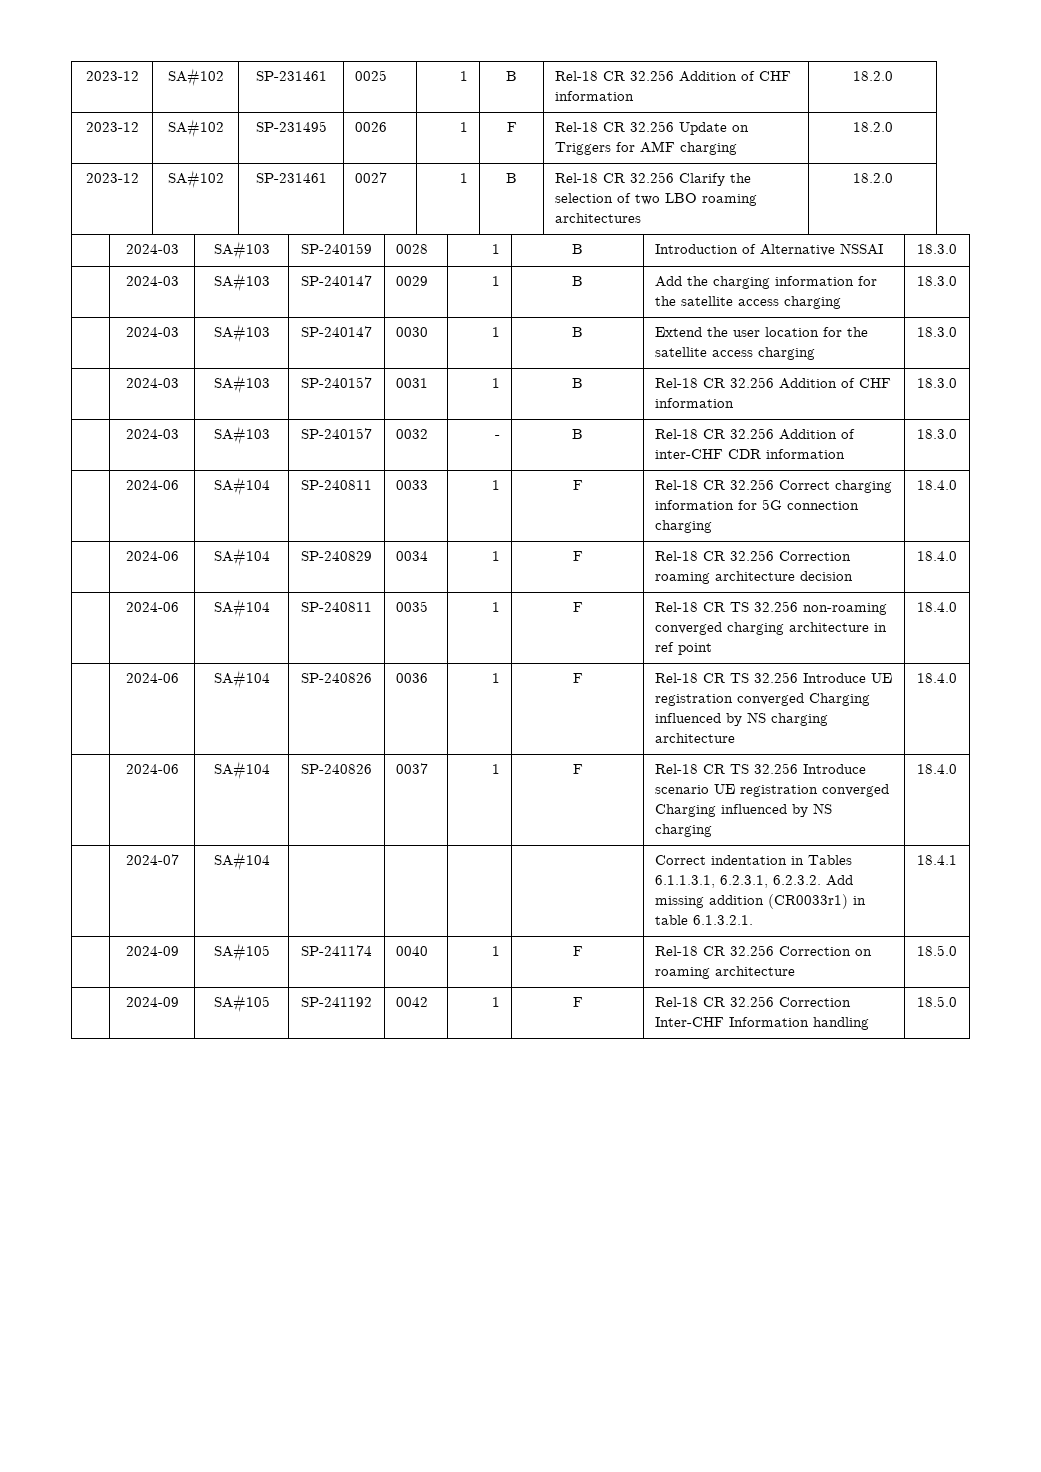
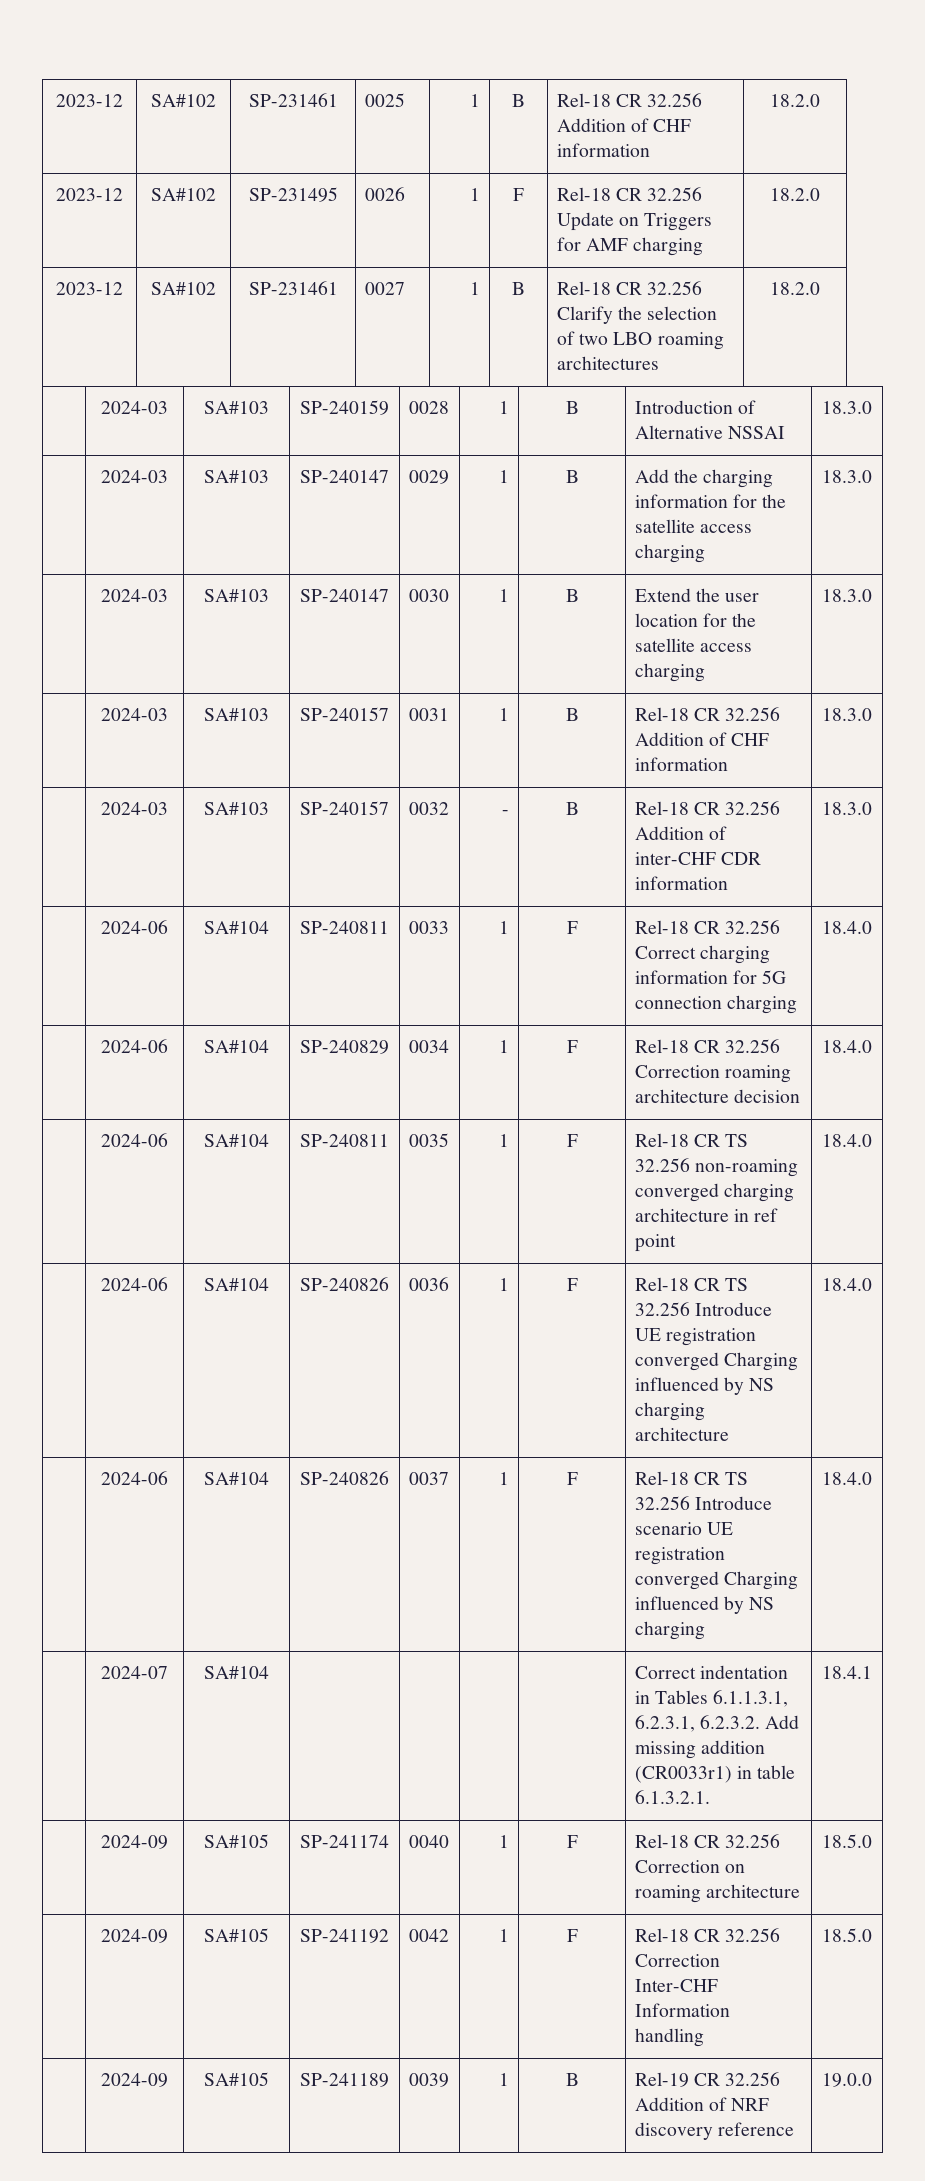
+ | 2024-09 | SA#105 | SP-241189 | 0039 | 1 | B | Rel-19 CR 32.256 Addition of NRF discovery reference | 19.0.0

